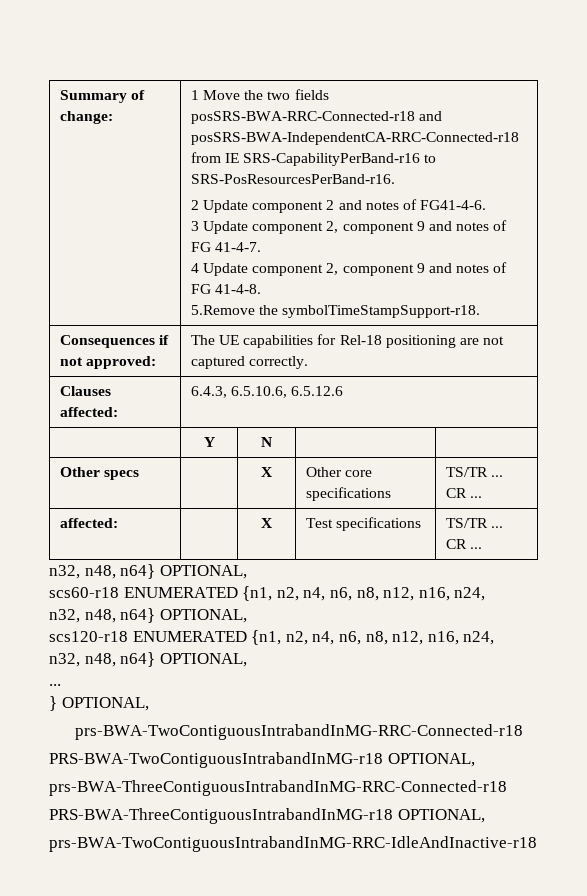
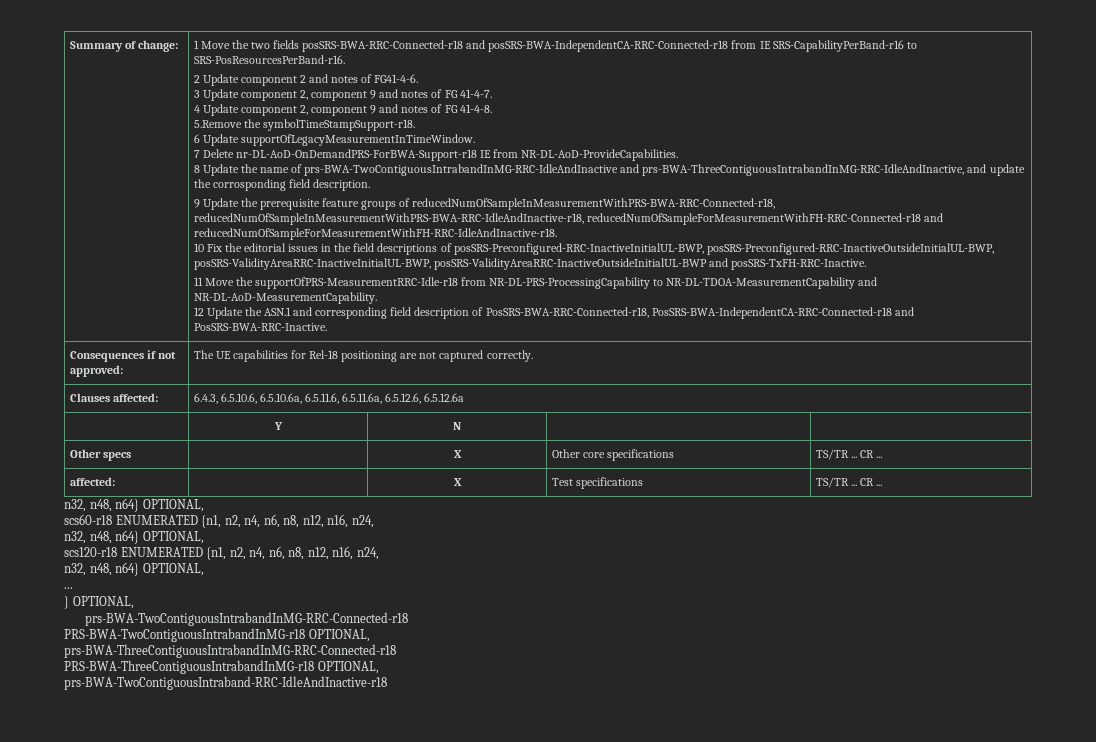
+ 6 Update supportOfLegacyMeasurementInTimeWindow.
+ 7 Delete nr-DL-AoD-OnDemandPRS-ForBWA-Support-r18 IE from NR-DL-AoD-ProvideCapabilities.
+ 8 Update the name of prs-BWA-TwoContiguousIntrabandInMG-RRC-IdleAndInactive and prs-BWA-ThreeContiguousIntrabandInMG-RRC-IdleAndInactive, and update the corrosponding field description.
+ 9 Update the prerequisite feature groups of reducedNumOfSampleInMeasurementWithPRS-BWA-RRC-Connected-r18, reducedNumOfSampleInMeasurementWithPRS-BWA-RRC-IdleAndInactive-r18, reducedNumOfSampleForMeasurementWithFH-RRC-Connected-r18 and reducedNumOfSampleForMeasurementWithFH-RRC-IdleAndInactive-r18.
+ 10 Fix the editorial issues in the field descriptions of posSRS-Preconfigured-RRC-InactiveInitialUL-BWP, posSRS-Preconfigured-RRC-InactiveOutsideInitialUL-BWP, posSRS-ValidityAreaRRC-InactiveInitialUL-BWP, posSRS-ValidityAreaRRC-InactiveOutsideInitialUL-BWP and posSRS-TxFH-RRC-Inactive.
+ 11 Move the supportOfPRS-MeasurementRRC-Idle-r18 from NR-DL-PRS-ProcessingCapability to NR-DL-TDOA-MeasurementCapability and NR-DL-AoD-MeasurementCapability.
+ 12 Update the ASN.1 and corresponding field description of PosSRS-BWA-RRC-Connected-r18, PosSRS-BWA-IndependentCA-RRC-Connected-r18 and PosSRS-BWA-RRC-Inactive.
- Clauses affected: | 6.4.3, 6.5.10.6, 6.5.12.6
+ Clauses affected: | 6.4.3, 6.5.10.6, 6.5.10.6a, 6.5.11.6, 6.5.11.6a, 6.5.12.6, 6.5.12.6a
- prs-BWA-TwoContiguousIntrabandInMG-RRC-IdleAndInactive-r18
+ prs-BWA-TwoContiguousIntraband-RRC-IdleAndInactive-r18

